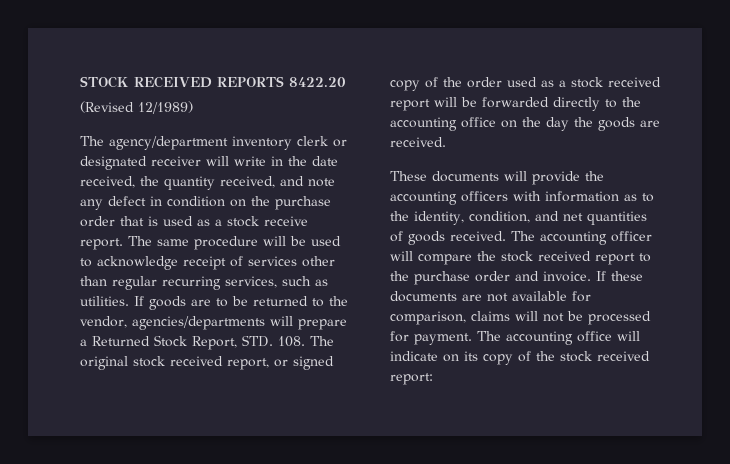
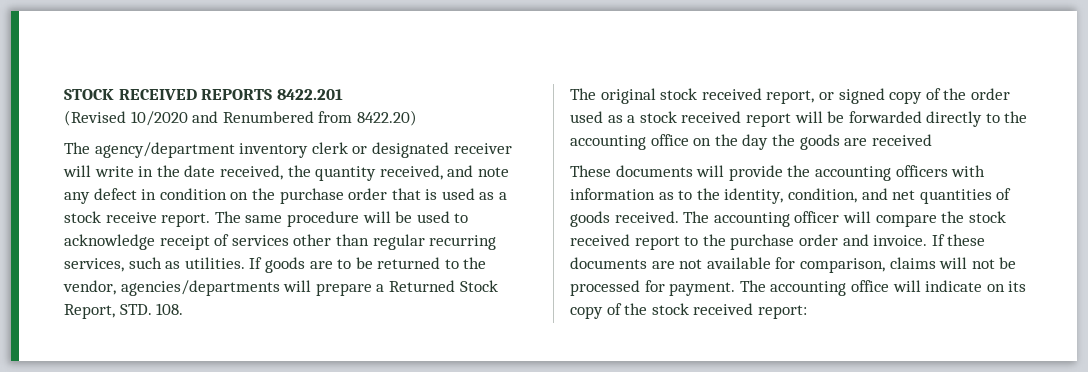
- STOCK RECEIVED REPORTS 8422.20
+ STOCK RECEIVED REPORTS 8422.201
- (Revised 12/1989)
+ (Revised 10/2020 and Renumbered from 8422.20)
- If goods are to be returned to the vendor, agencies/departments will prepare a Returned Stock Report, STD. 108. The original stock received report, or signed copy of the order used as a stock received report will be forwarded directly to the accounting office on the day the goods are received.
+ If goods are to be returned to the vendor, agencies/departments will prepare a Returned Stock Report, STD. 108.
+ The original stock received report, or signed copy of the order used as a stock received report will be forwarded directly to the accounting office on the day the goods are received

